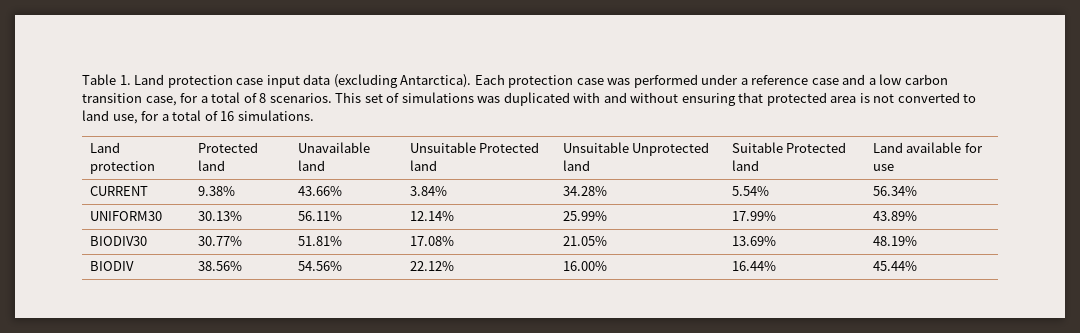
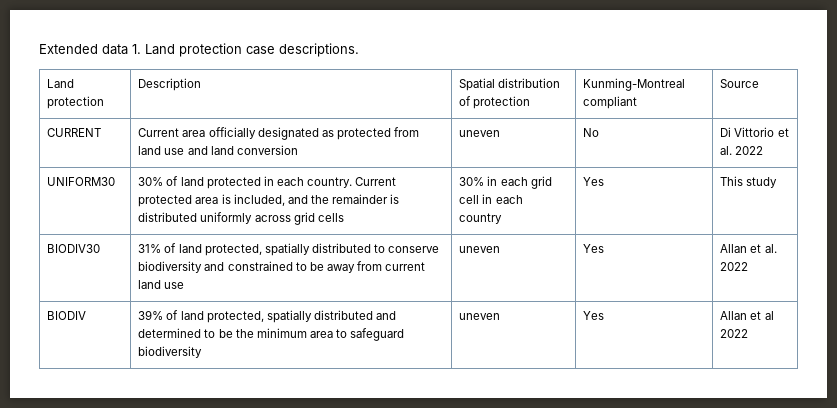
- Table 1. Land protection case input data (excluding Antarctica). Each protection case was performed under a reference case and a low carbon transition case, for a total of 8 scenarios. This set of simulations was duplicated with and without ensuring that protected area is not converted to land use, for a total of 16 simulations.
- Land protection | Protected land | Unavailable land | Unsuitable Protected land | Unsuitable Unprotected land | Suitable Protected land | Land available for use
- CURRENT | 9.38% | 43.66% | 3.84% | 34.28% | 5.54% | 56.34%
- UNIFORM30 | 30.13% | 56.11% | 12.14% | 25.99% | 17.99% | 43.89%
- BIODIV30 | 30.77% | 51.81% | 17.08% | 21.05% | 13.69% | 48.19%
- BIODIV | 38.56% | 54.56% | 22.12% | 16.00% | 16.44% | 45.44%
+ Extended data 1. Land protection case descriptions.
+ Land protection | Description | Spatial distribution of protection | Kunming-Montreal compliant | Source
+ CURRENT | Current area officially designated as protected from land use and land conversion | uneven | No | Di Vittorio et al. 2022
+ UNIFORM30 | 30% of land protected in each country. Current protected area is included, and the remainder is distributed uniformly across grid cells | 30% in each grid cell in each country | Yes | This study
+ BIODIV30 | 31% of land protected, spatially distributed to conserve biodiversity and constrained to be away from current land use | uneven | Yes | Allan et al. 2022
+ BIODIV | 39% of land protected, spatially distributed and determined to be the minimum area to safeguard biodiversity | uneven | Yes | Allan et al 2022

